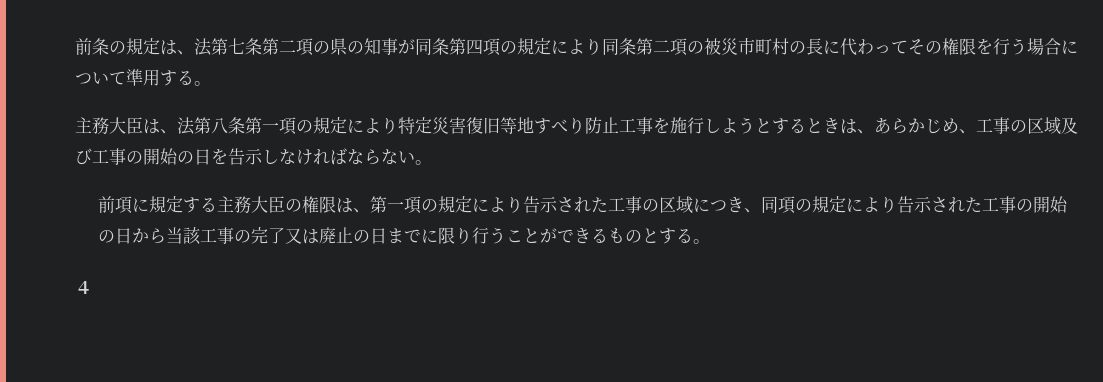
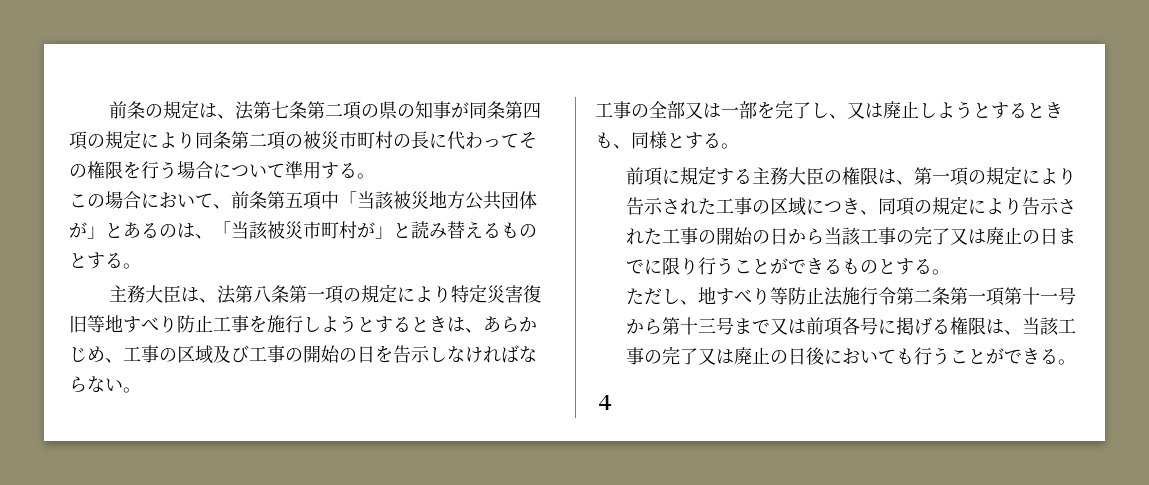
+ この場合において、前条第五項中「当該被災地方公共団体が」とあるのは、「当該被災市町村が」と読み替えるものとする。
+ 工事の全部又は一部を完了し、又は廃止しようとするときも、同様とする。
+ ただし、地すべり等防止法施行令第二条第一項第十一号から第十三号まで又は前項各号に掲げる権限は、当該工事の完了又は廃止の日後においても行うことができる。

